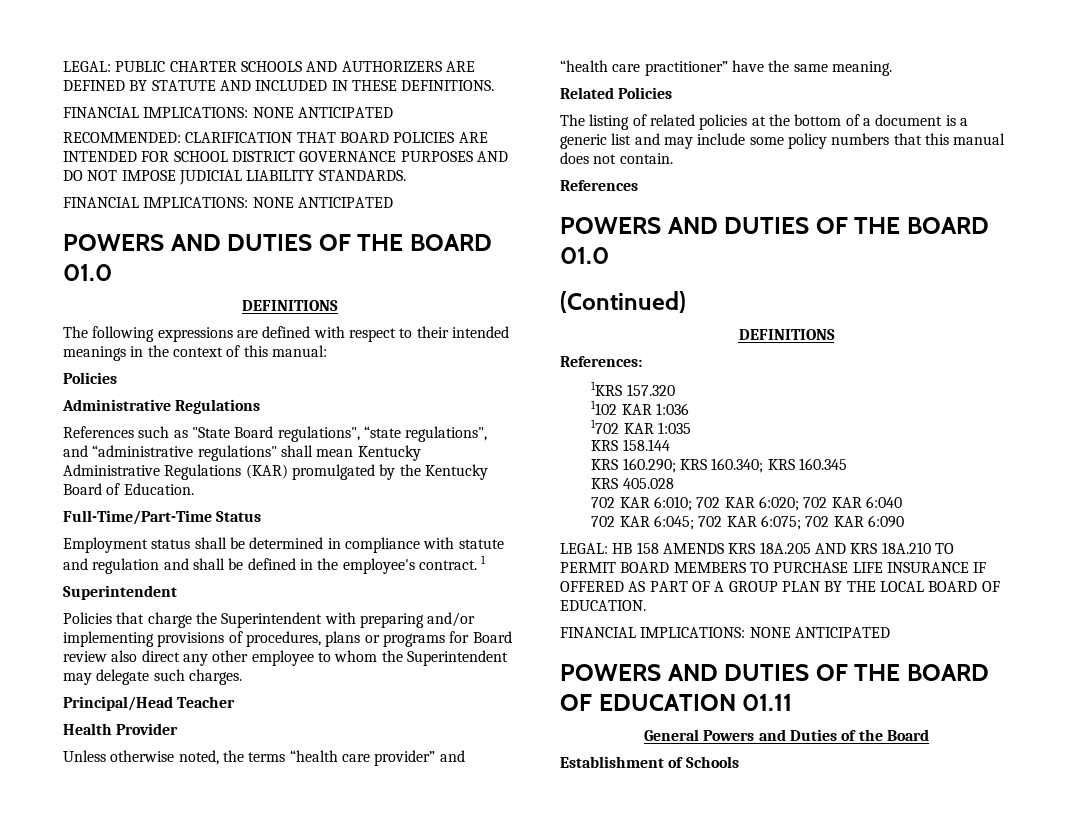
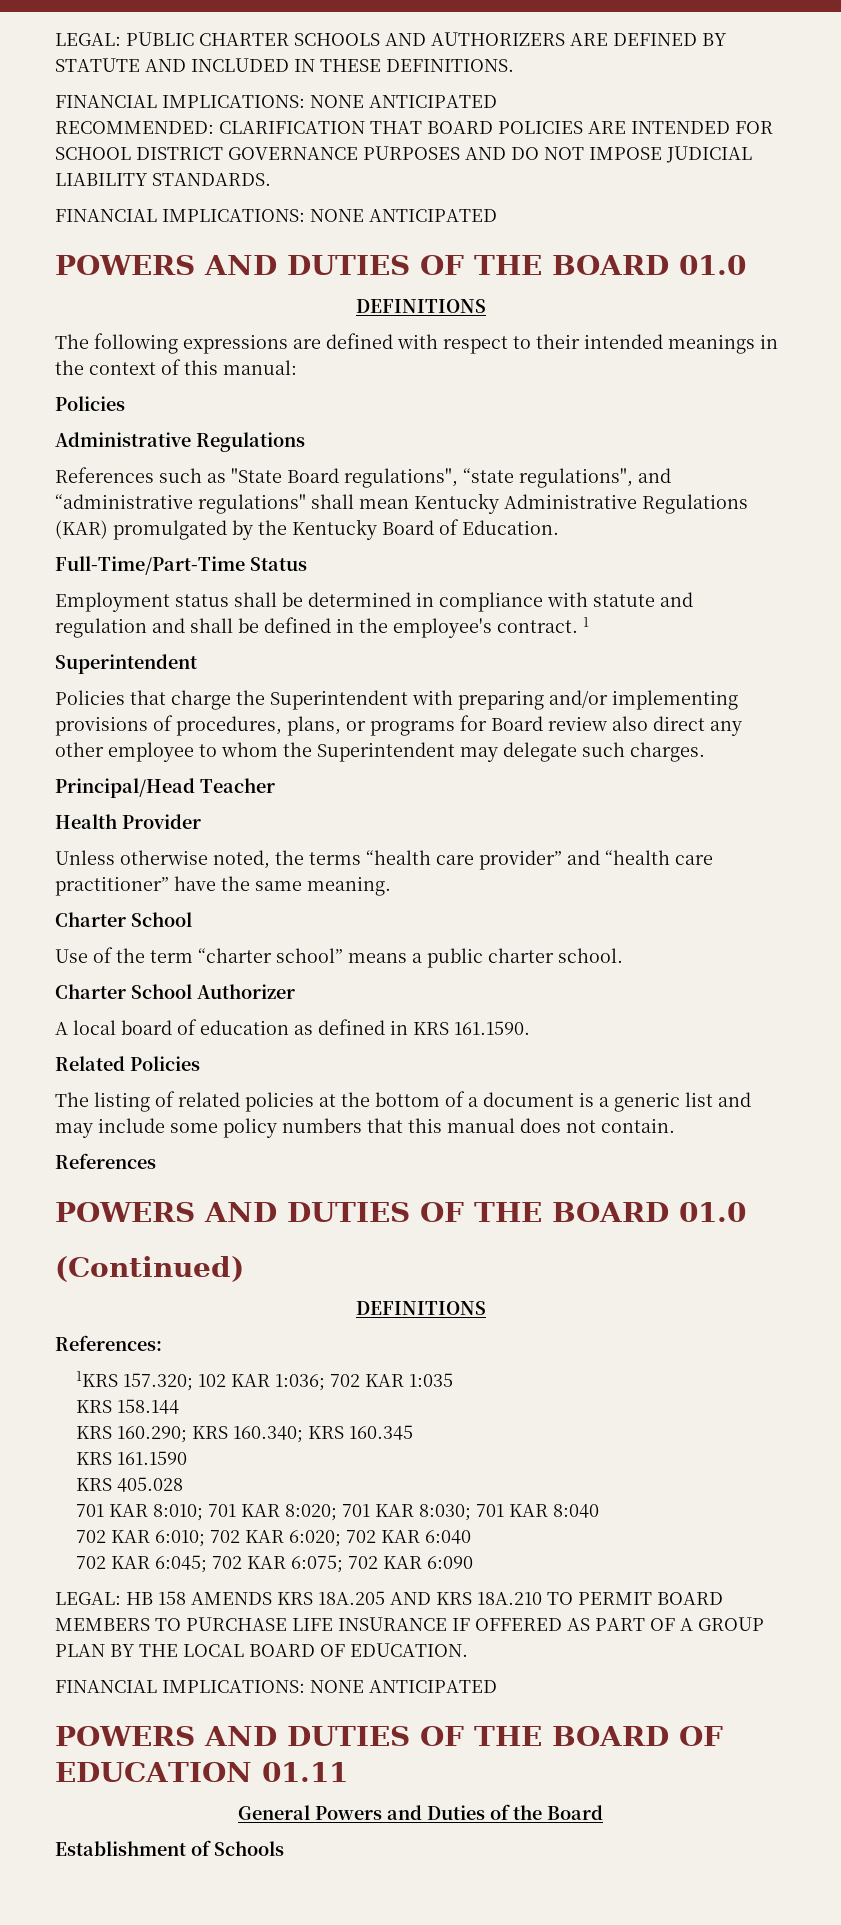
- Policies that charge the Superintendent with preparing and/or implementing provisions of procedures, plans or programs for Board review also direct any other employee to whom the Superintendent may delegate such charges.
+ Policies that charge the Superintendent with preparing and/or implementing provisions of procedures, plans, or programs for Board review also direct any other employee to whom the Superintendent may delegate such charges.
  Unless otherwise noted, the terms “health care provider” and “health care practitioner” have the same meaning.
+ Charter School
+ Use of the term “charter school” means a public charter school.
+ Charter School Authorizer
+ A local board of education as defined in KRS 161.1590.
- 1KRS 157.320
- 1102 KAR 1:036
- 1702 KAR 1:035
+ 1KRS 157.320; 102 KAR 1:036; 702 KAR 1:035
+ KRS 161.1590
+ 701 KAR 8:010; 701 KAR 8:020; 701 KAR 8:030; 701 KAR 8:040

